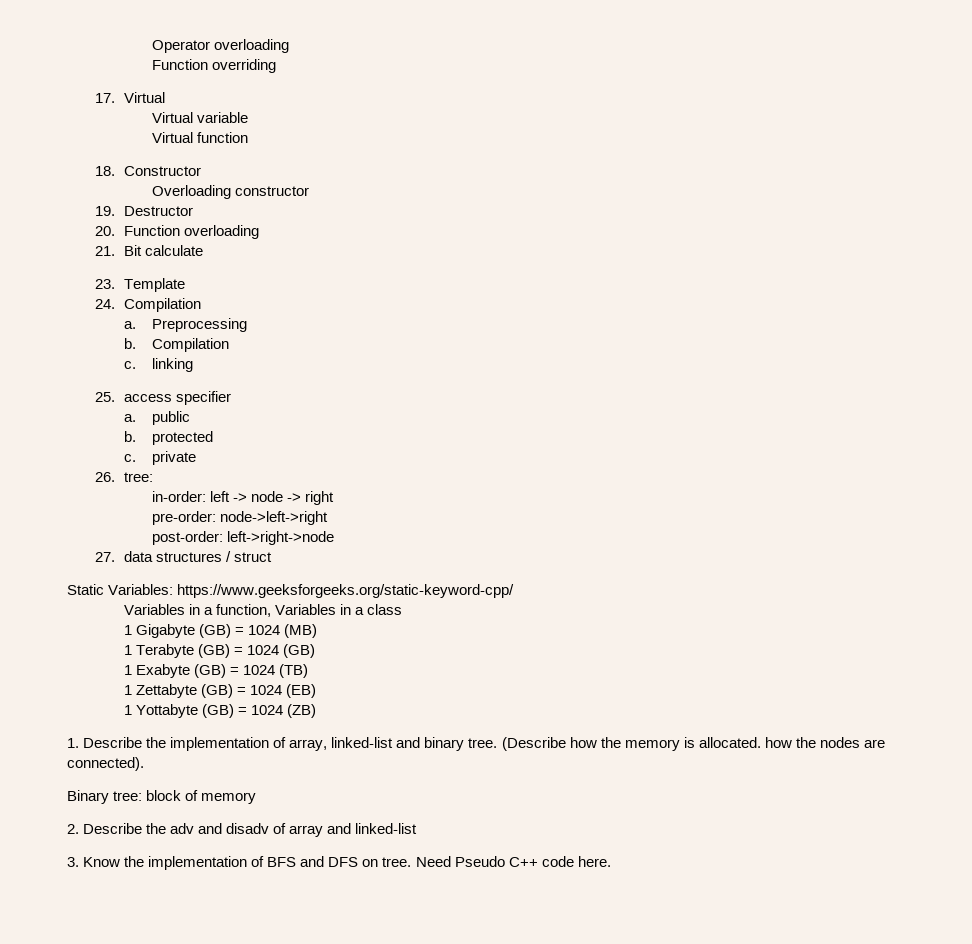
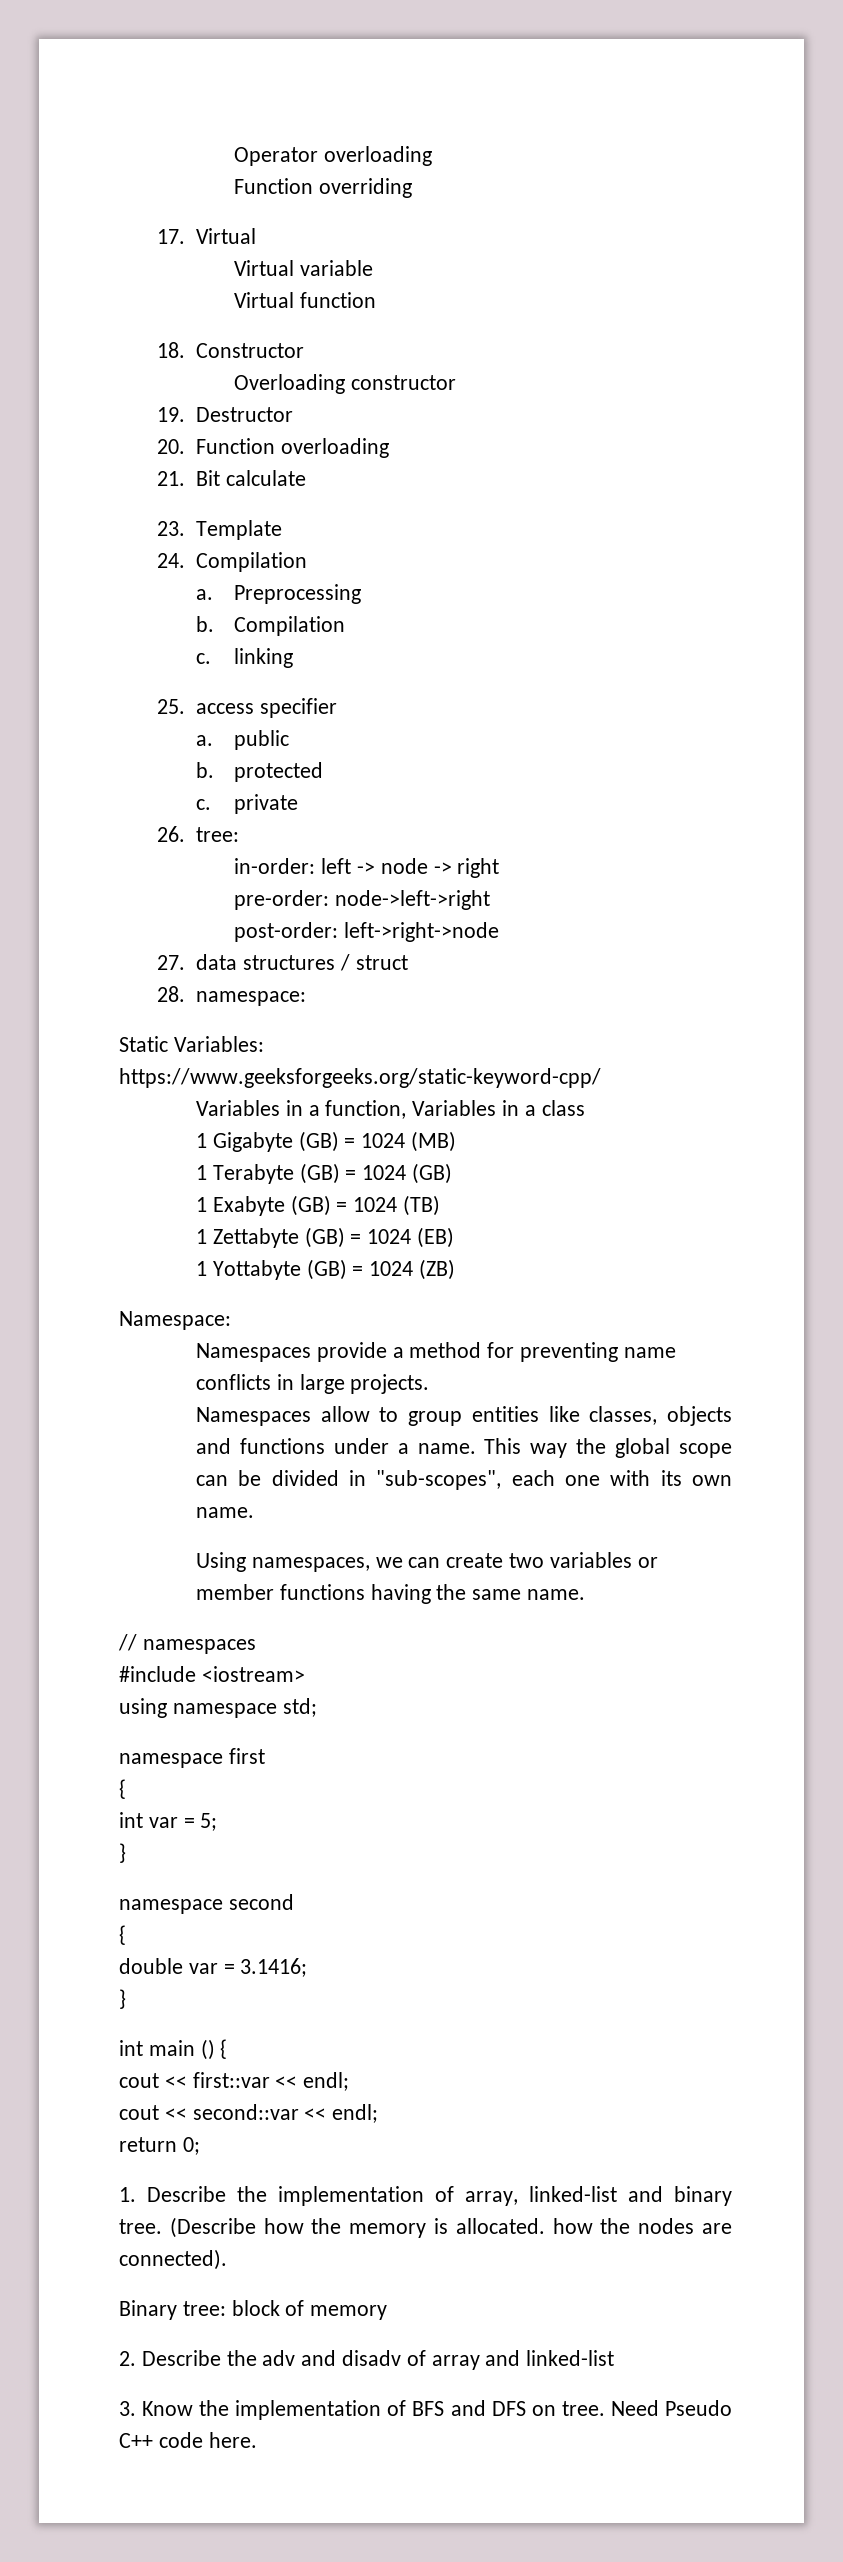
+ 28. namespace:
+ Namespace:
+ Namespaces provide a method for preventing name conflicts in large projects.
+ Namespaces allow to group entities like classes, objects and functions under a name. This way the global scope can be divided in "sub-scopes", each one with its own name.
+ Using namespaces, we can create two variables or member functions having the same name.
+ // namespaces
+ #include <iostream>
+ using namespace std;
+ namespace first
+ {
+ int var = 5;
+ }
+ namespace second
+ {
+ double var = 3.1416;
+ }
+ int main () {
+ cout << first::var << endl;
+ cout << second::var << endl;
+ return 0;

